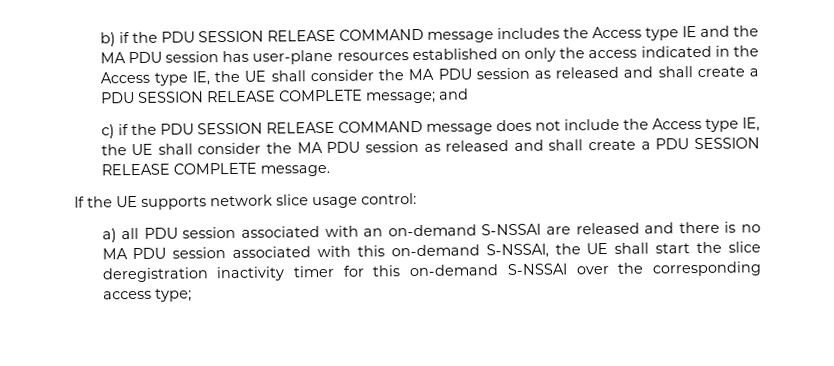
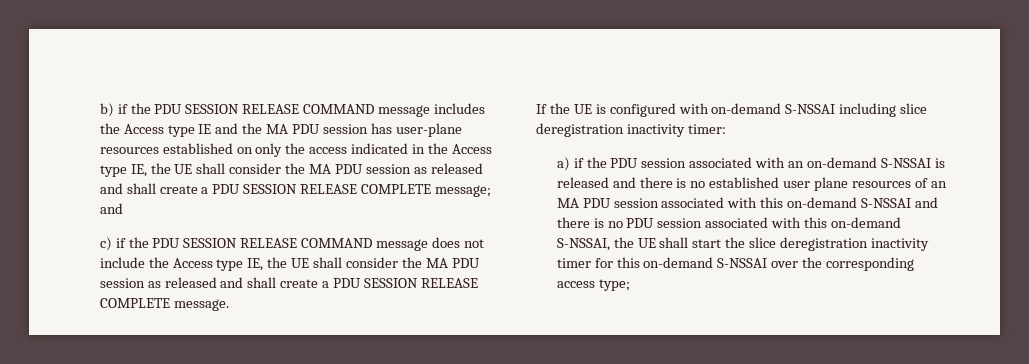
- If the UE supports network slice usage control:
+ If the UE is configured with on-demand S-NSSAI including slice deregistration inactivity timer:
- a) all PDU session associated with an on-demand S-NSSAI are released and there is no MA PDU session associated with this on-demand S-NSSAI, the UE shall start the slice deregistration inactivity timer for this on-demand S-NSSAI over the corresponding access type;
+ a) if the PDU session associated with an on-demand S-NSSAI is released and there is no established user plane resources of an MA PDU session associated with this on-demand S-NSSAI and there is no PDU session associated with this on-demand S-NSSAI, the UE shall start the slice deregistration inactivity timer for this on-demand S-NSSAI over the corresponding access type;

